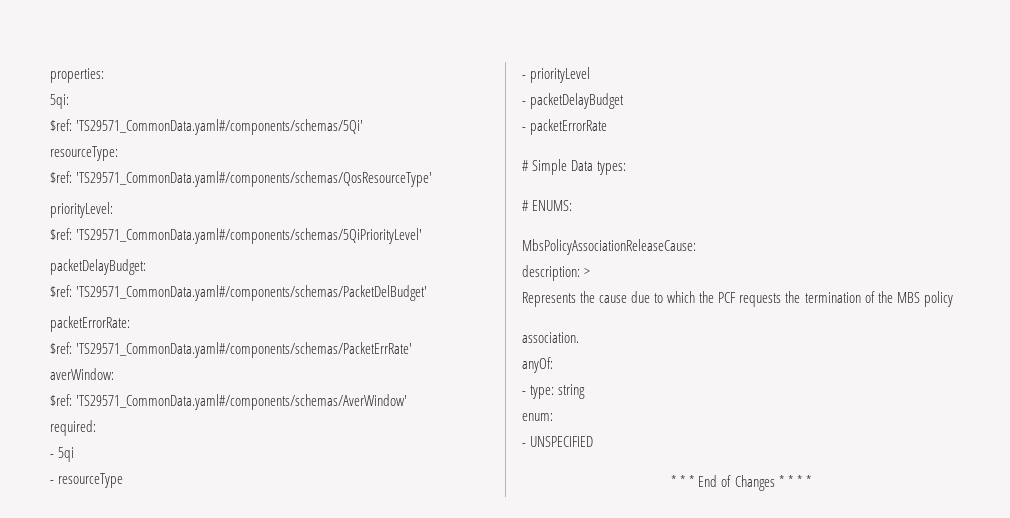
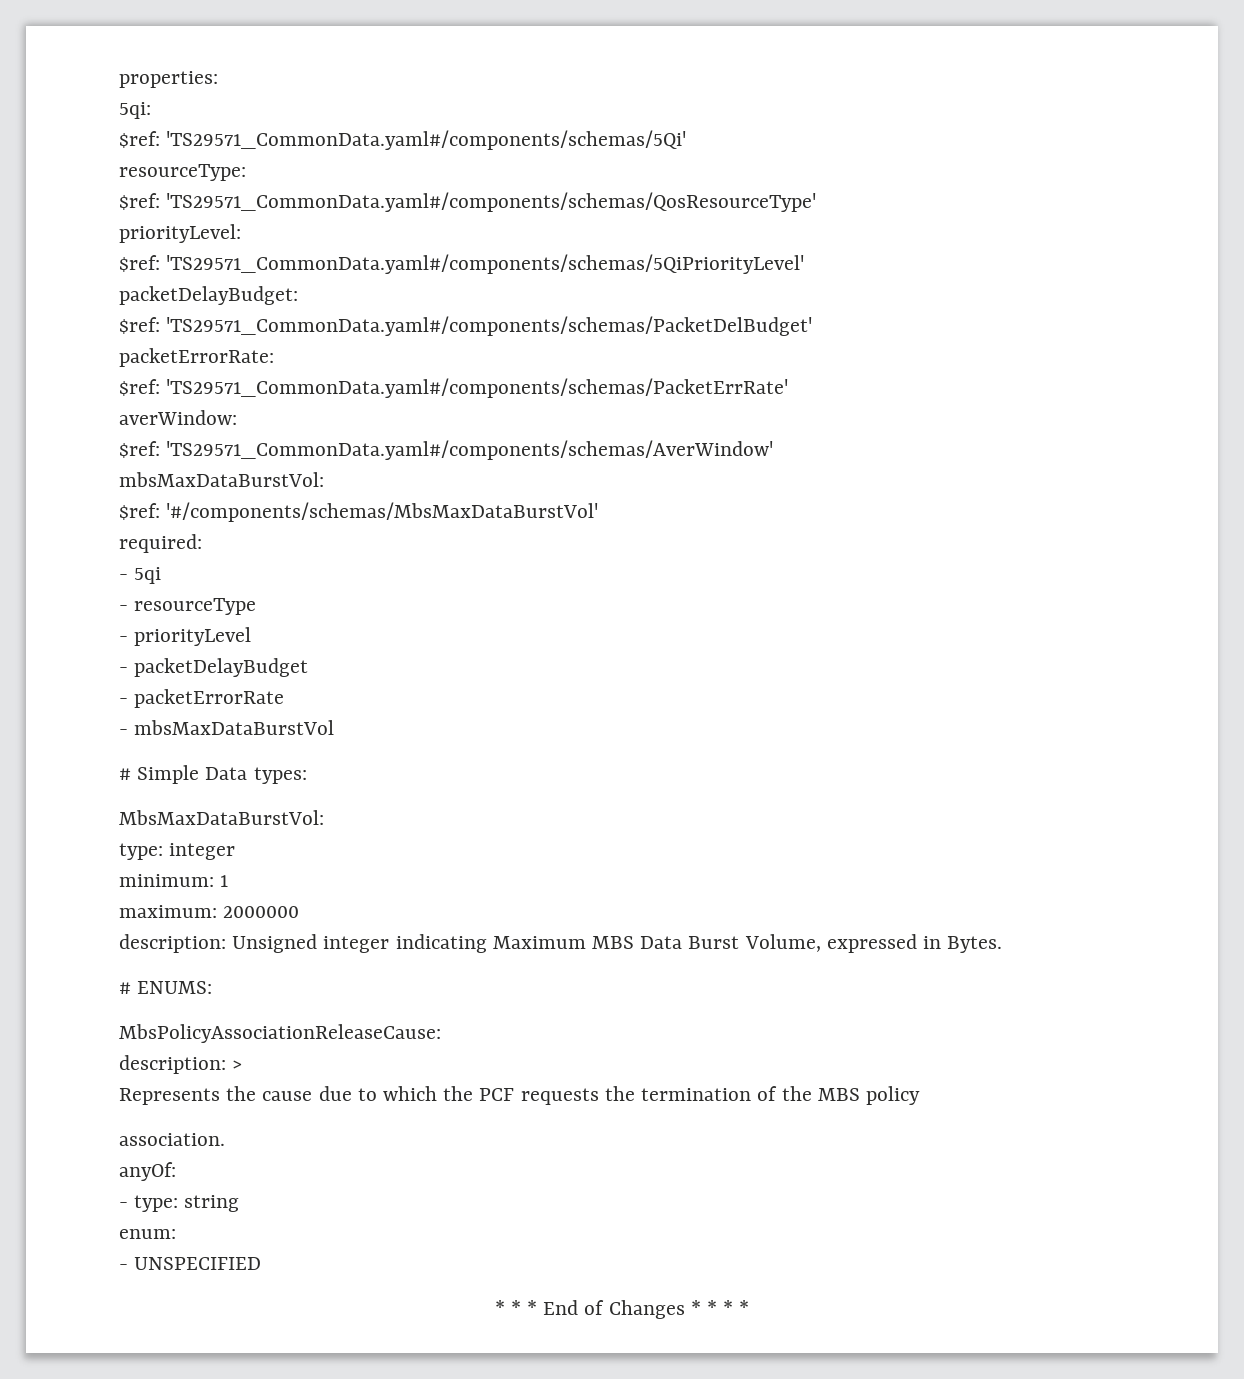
+ mbsMaxDataBurstVol:
+ $ref: '#/components/schemas/MbsMaxDataBurstVol'
+ - mbsMaxDataBurstVol
+ MbsMaxDataBurstVol:
+ type: integer
+ minimum: 1
+ maximum: 2000000
+ description: Unsigned integer indicating Maximum MBS Data Burst Volume, expressed in Bytes.

